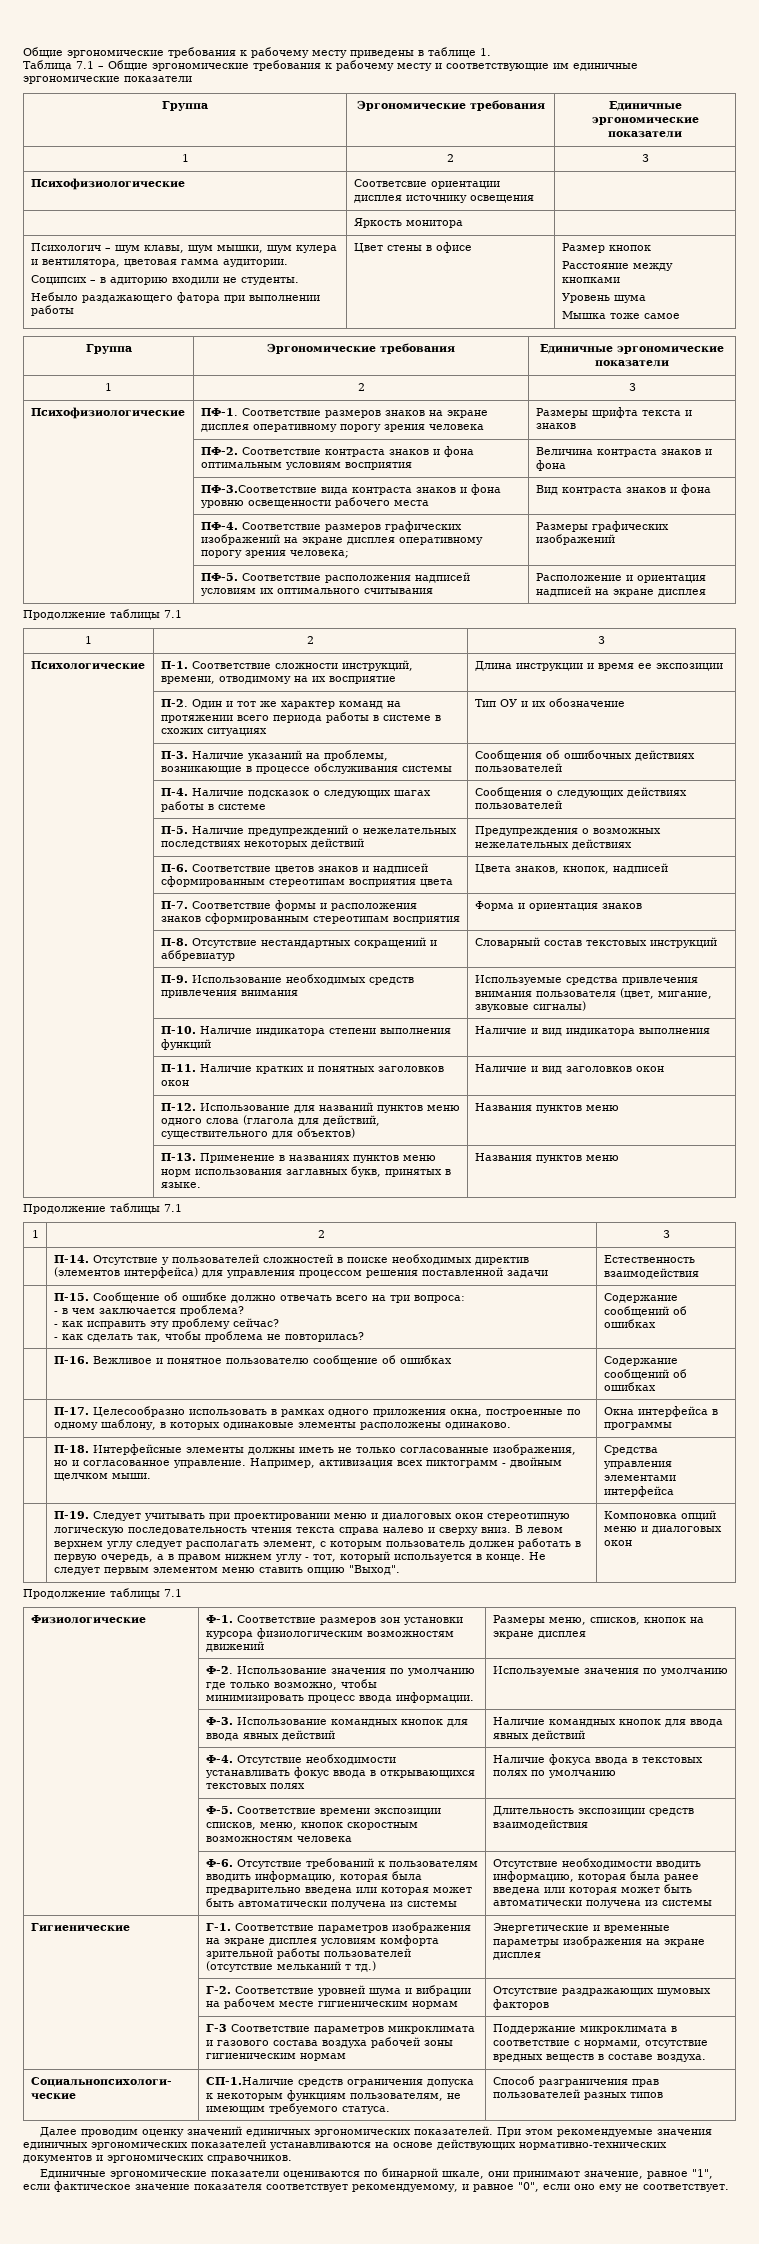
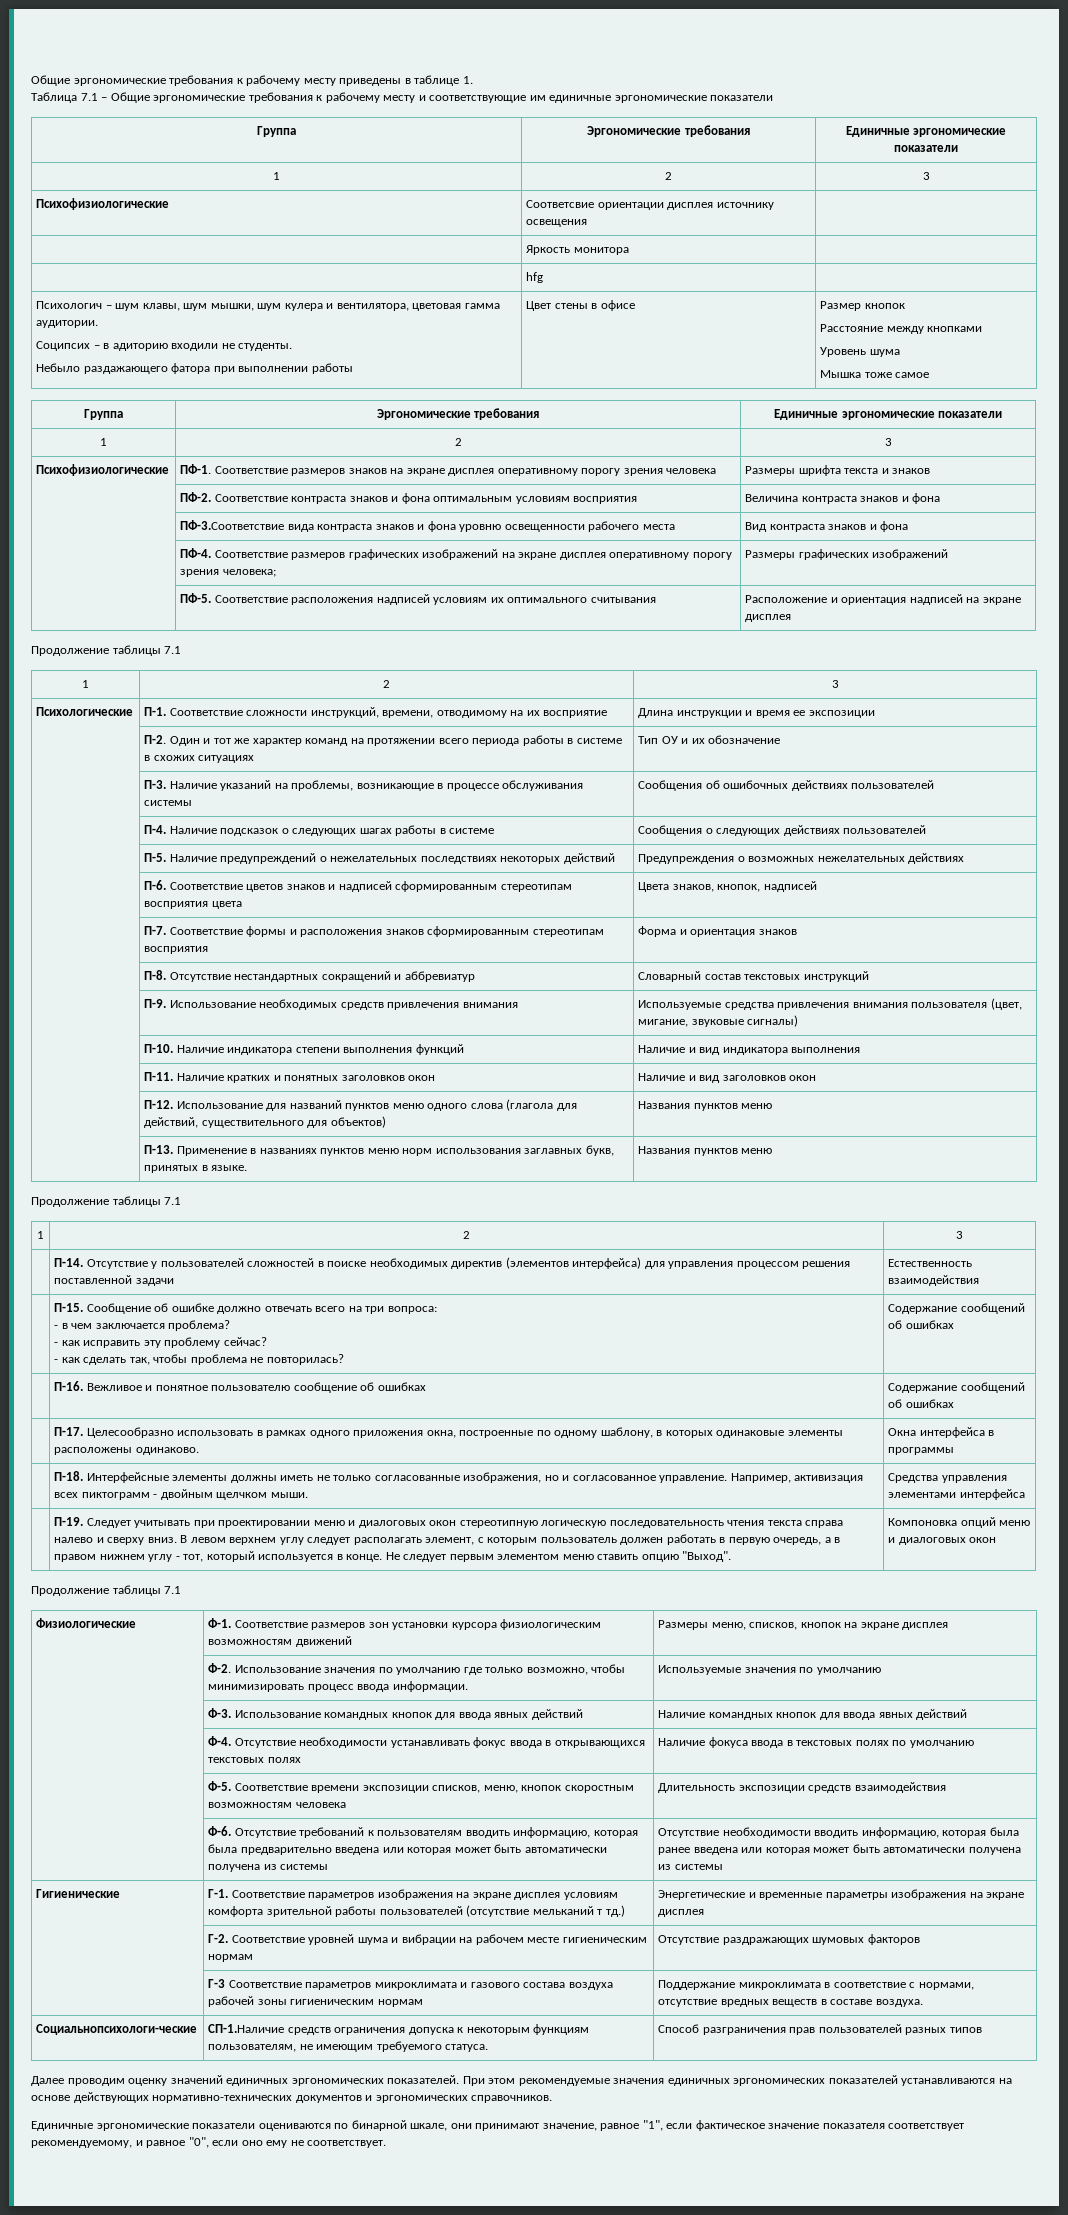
+ | hfg |

